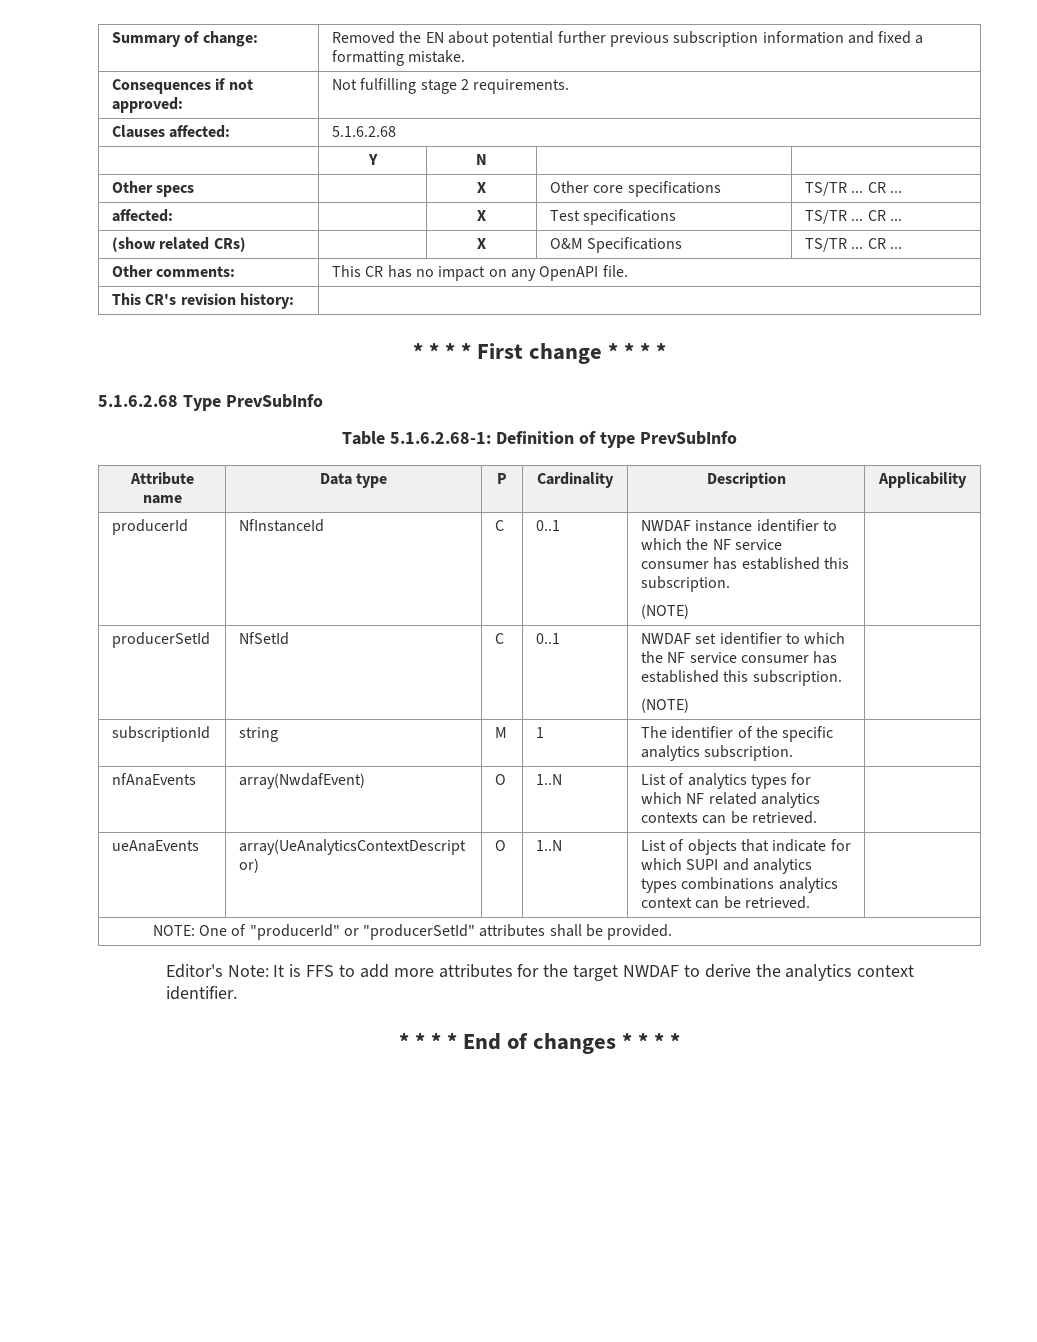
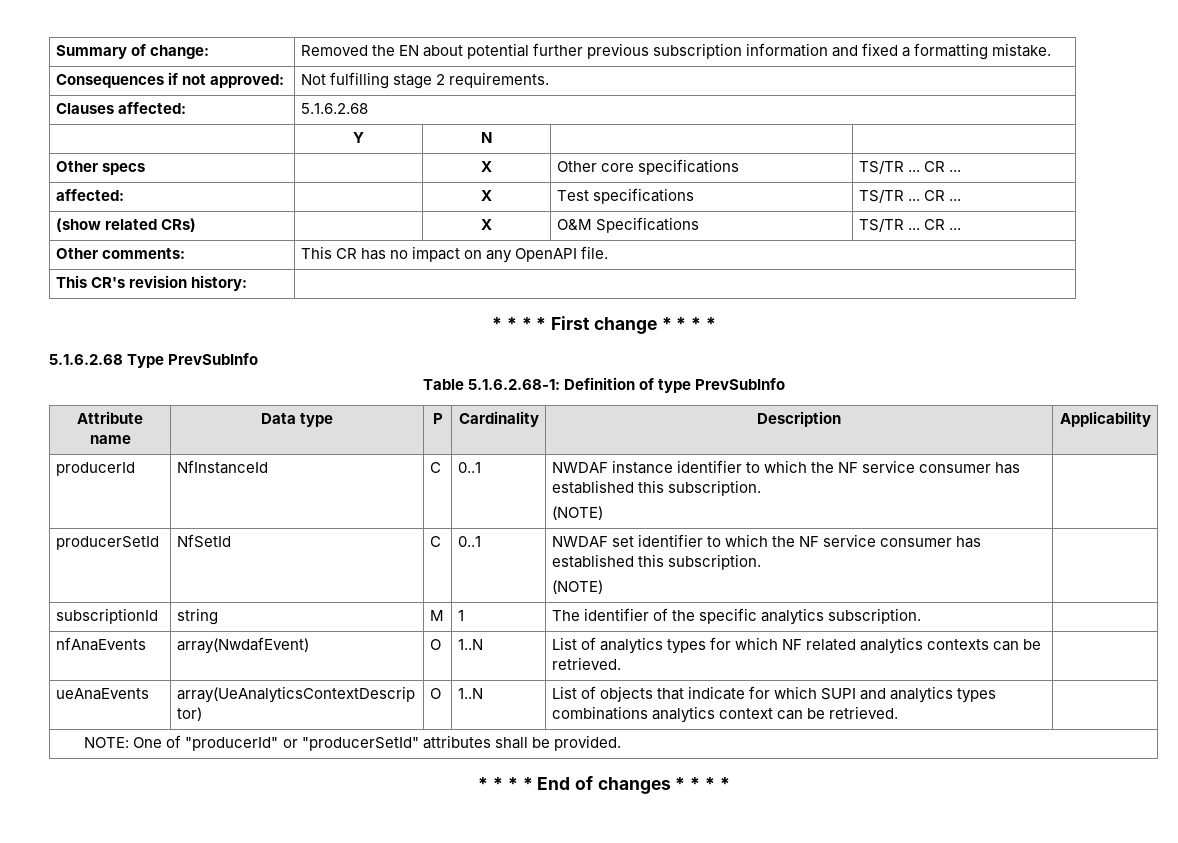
- Editor's Note: It is FFS to add more attributes for the target NWDAF to derive the analytics context identifier.

